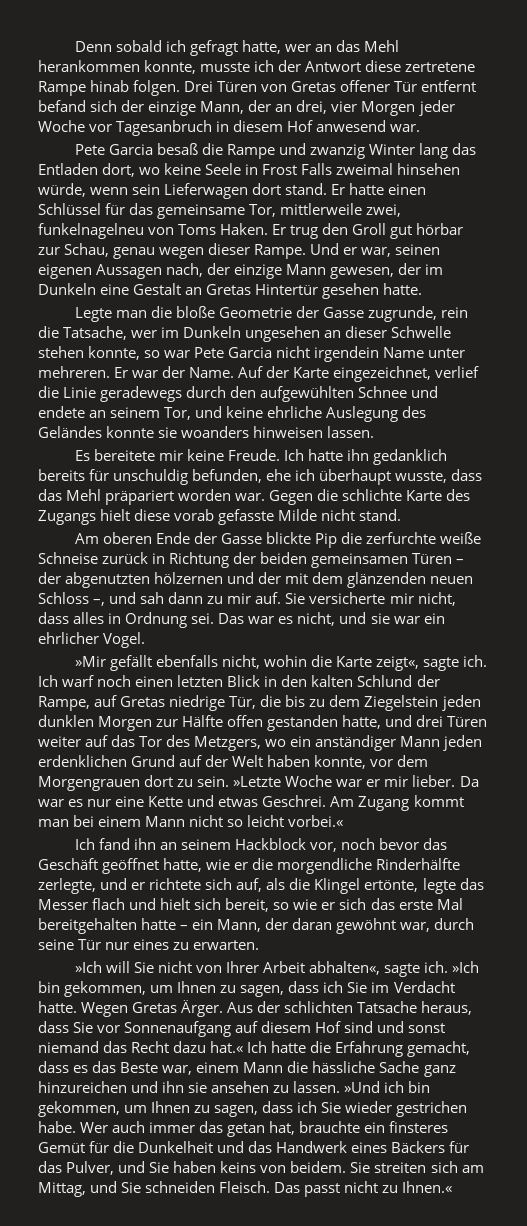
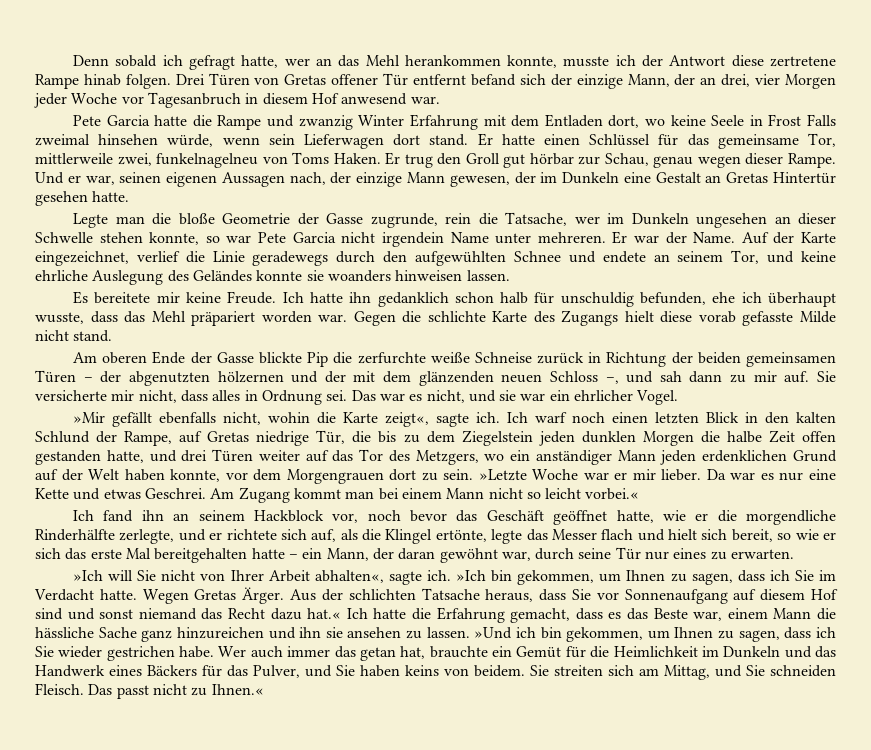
- Pete Garcia besaß die Rampe und zwanzig Winter lang das Entladen dort, wo keine Seele in Frost Falls zweimal hinsehen würde, wenn sein Lieferwagen dort stand.
+ Pete Garcia hatte die Rampe und zwanzig Winter Erfahrung mit dem Entladen dort, wo keine Seele in Frost Falls zweimal hinsehen würde, wenn sein Lieferwagen dort stand.
- Ich hatte ihn gedanklich bereits für unschuldig befunden, ehe ich überhaupt wusste, dass das Mehl präpariert worden war.
+ Ich hatte ihn gedanklich schon halb für unschuldig befunden, ehe ich überhaupt wusste, dass das Mehl präpariert worden war.
- Ich warf noch einen letzten Blick in den kalten Schlund der Rampe, auf Gretas niedrige Tür, die bis zu dem Ziegelstein jeden dunklen Morgen zur Hälfte offen gestanden hatte, und drei Türen weiter auf das Tor des Metzgers, wo ein anständiger Mann jeden erdenklichen Grund auf der Welt haben konnte, vor dem Morgengrauen dort zu sein. »Letzte Woche war er mir lieber.
+ Ich warf noch einen letzten Blick in den kalten Schlund der Rampe, auf Gretas niedrige Tür, die bis zu dem Ziegelstein jeden dunklen Morgen die halbe Zeit offen gestanden hatte, und drei Türen weiter auf das Tor des Metzgers, wo ein anständiger Mann jeden erdenklichen Grund auf der Welt haben konnte, vor dem Morgengrauen dort zu sein. »Letzte Woche war er mir lieber.
- Wer auch immer das getan hat, brauchte ein finsteres Gemüt für die Dunkelheit und das Handwerk eines Bäckers für das Pulver, und Sie haben keins von beidem.
+ Wer auch immer das getan hat, brauchte ein Gemüt für die Heimlichkeit im Dunkeln und das Handwerk eines Bäckers für das Pulver, und Sie haben keins von beidem.

